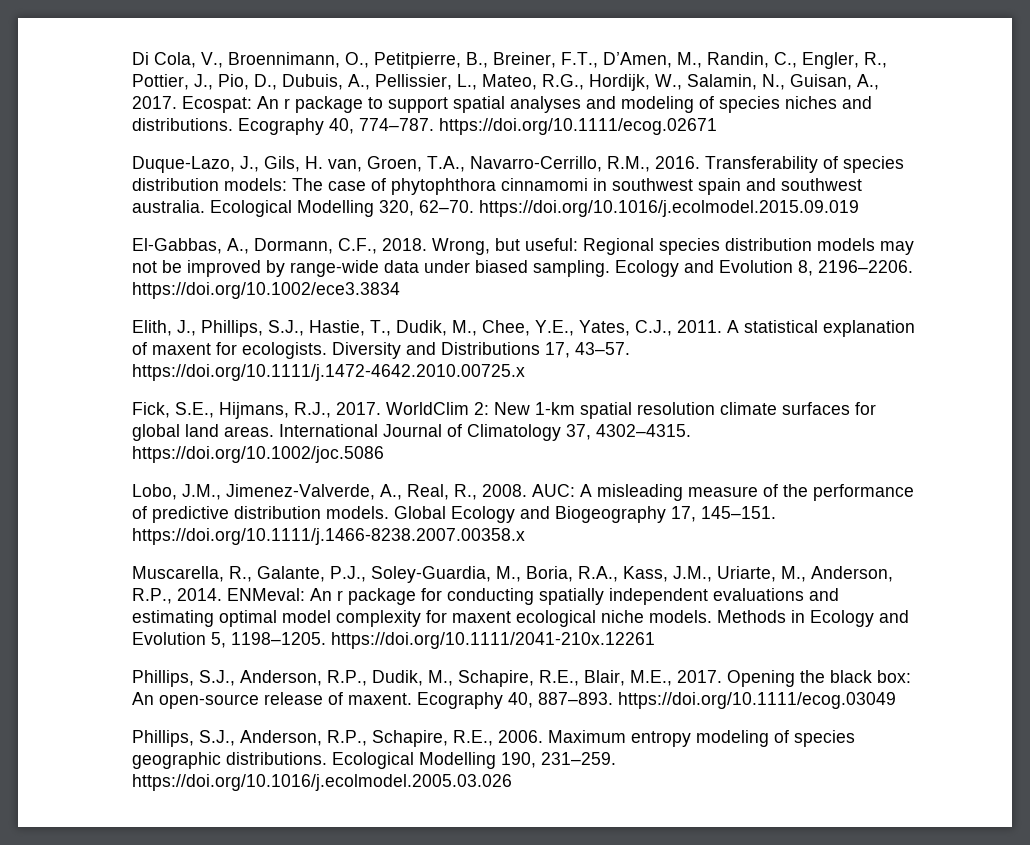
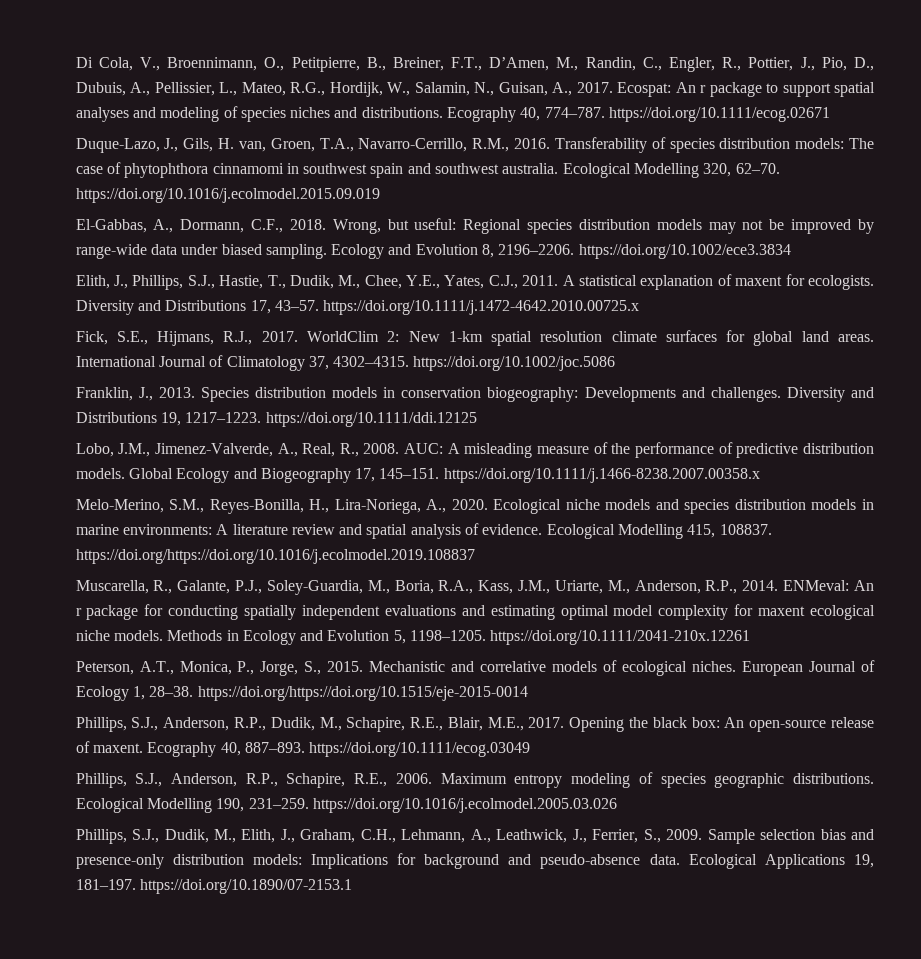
+ Franklin, J., 2013. Species distribution models in conservation biogeography: Developments and challenges. Diversity and Distributions 19, 1217–1223. https://doi.org/10.1111/ddi.12125
+ Melo-Merino, S.M., Reyes-Bonilla, H., Lira-Noriega, A., 2020. Ecological niche models and species distribution models in marine environments: A literature review and spatial analysis of evidence. Ecological Modelling 415, 108837. https://doi.org/https://doi.org/10.1016/j.ecolmodel.2019.108837
+ Peterson, A.T., Monica, P., Jorge, S., 2015. Mechanistic and correlative models of ecological niches. European Journal of Ecology 1, 28–38. https://doi.org/https://doi.org/10.1515/eje-2015-0014
+ Phillips, S.J., Dudik, M., Elith, J., Graham, C.H., Lehmann, A., Leathwick, J., Ferrier, S., 2009. Sample selection bias and presence-only distribution models: Implications for background and pseudo-absence data. Ecological Applications 19, 181–197. https://doi.org/10.1890/07-2153.1

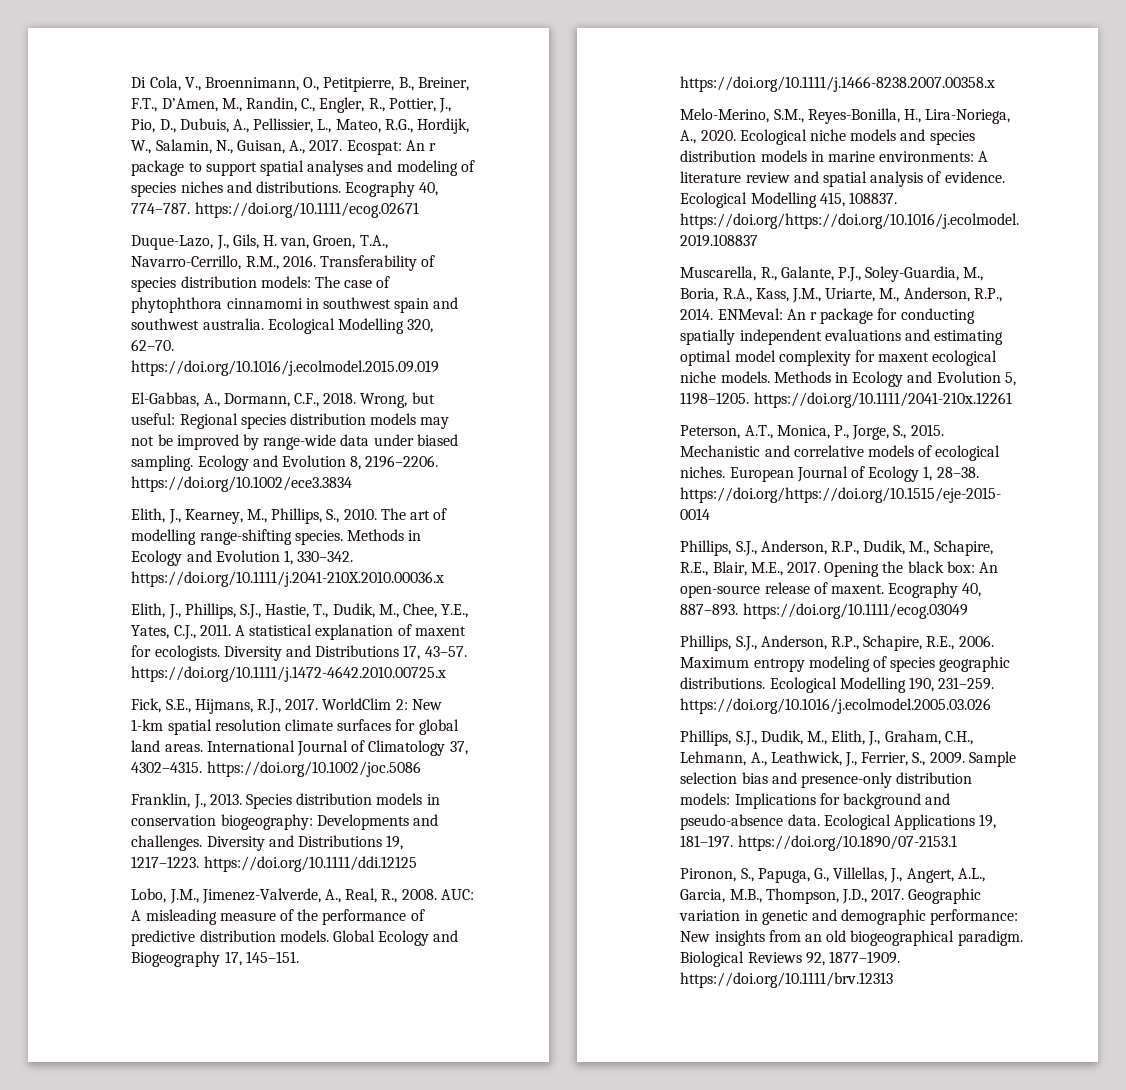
+ Elith, J., Kearney, M., Phillips, S., 2010. The art of modelling range-shifting species. Methods in Ecology and Evolution 1, 330–342. https://doi.org/10.1111/j.2041-210X.2010.00036.x
+ Pironon, S., Papuga, G., Villellas, J., Angert, A.L., Garcia, M.B., Thompson, J.D., 2017. Geographic variation in genetic and demographic performance: New insights from an old biogeographical paradigm. Biological Reviews 92, 1877–1909. https://doi.org/10.1111/brv.12313

